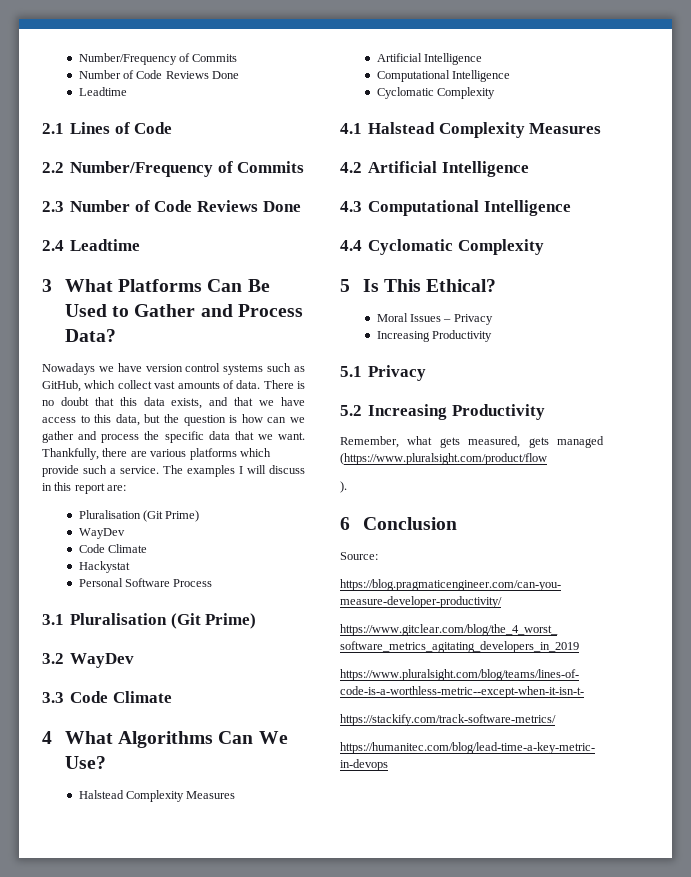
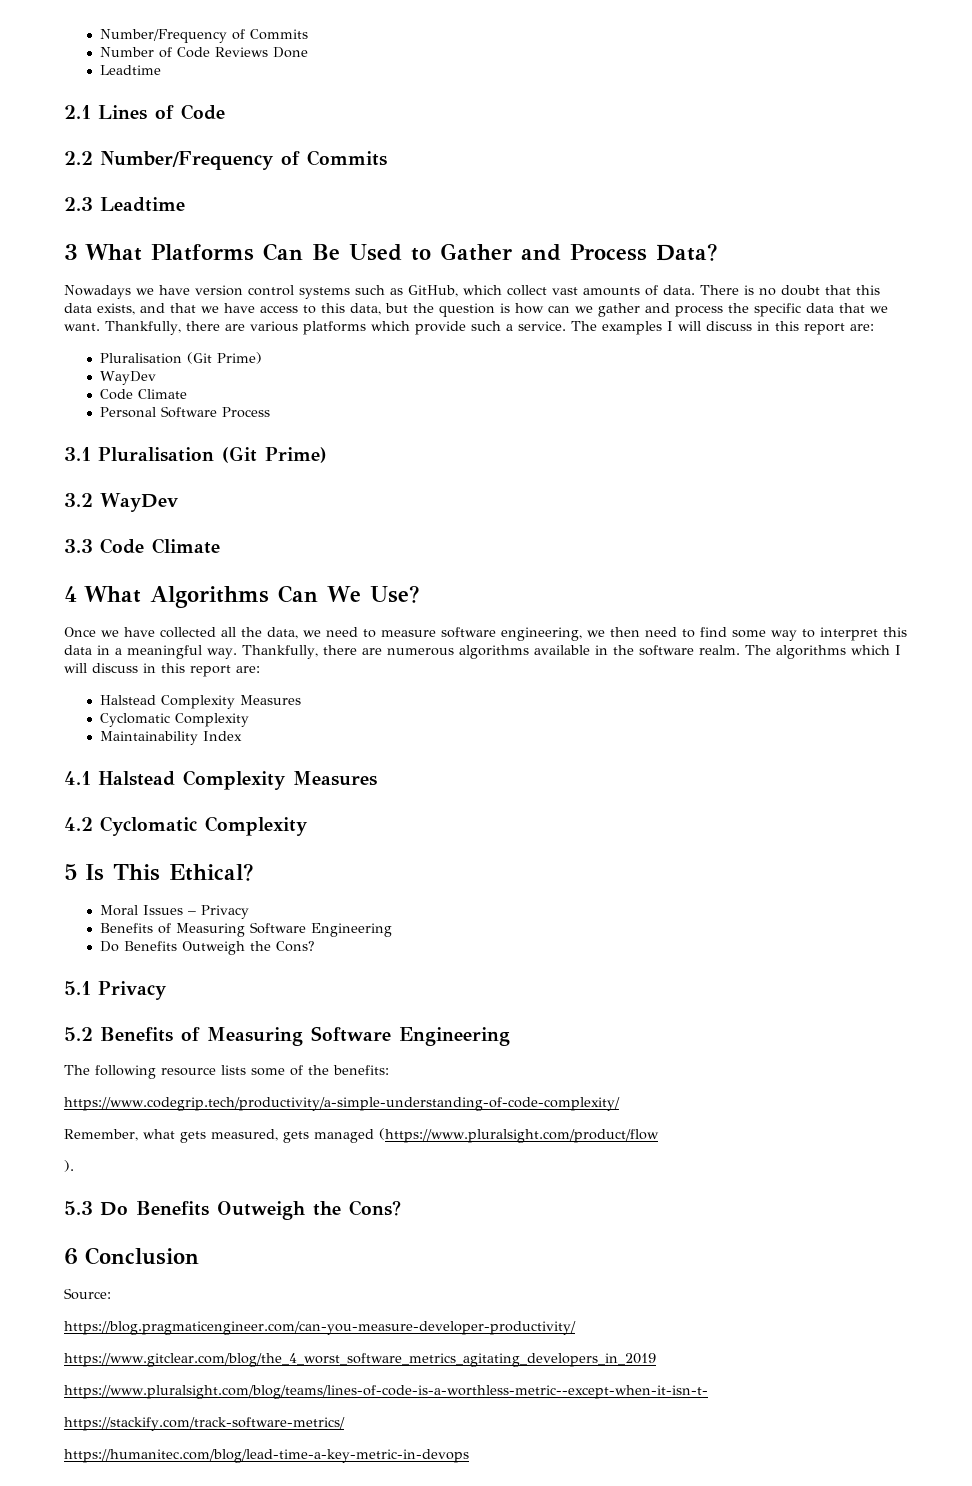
- 2.3 Number of Code Reviews Done
- 2.4 Leadtime
+ 2.3 Leadtime
- Hackystat
  4 What Algorithms Can We Use?
+ Once we have collected all the data, we need to measure software engineering, we then need to find some way to interpret this data in a meaningful way. Thankfully, there are numerous algorithms available in the software realm. The algorithms which I will discuss in this report are:
  Halstead Complexity Measures
- Artificial Intelligence
- Computational Intelligence
  Cyclomatic Complexity
+ Maintainability Index
- 4.2 Artificial Intelligence
- 4.3 Computational Intelligence
- 4.4 Cyclomatic Complexity
+ 4.2 Cyclomatic Complexity
  Moral Issues – Privacy
- Increasing Productivity
+ Benefits of Measuring Software Engineering
+ Do Benefits Outweigh the Cons?
  5.1 Privacy
- 5.2 Increasing Productivity
+ 5.2 Benefits of Measuring Software Engineering
+ The following resource lists some of the benefits:
+ https://www.codegrip.tech/productivity/a-simple-understanding-of-code-complexity/
+ 5.3 Do Benefits Outweigh the Cons?

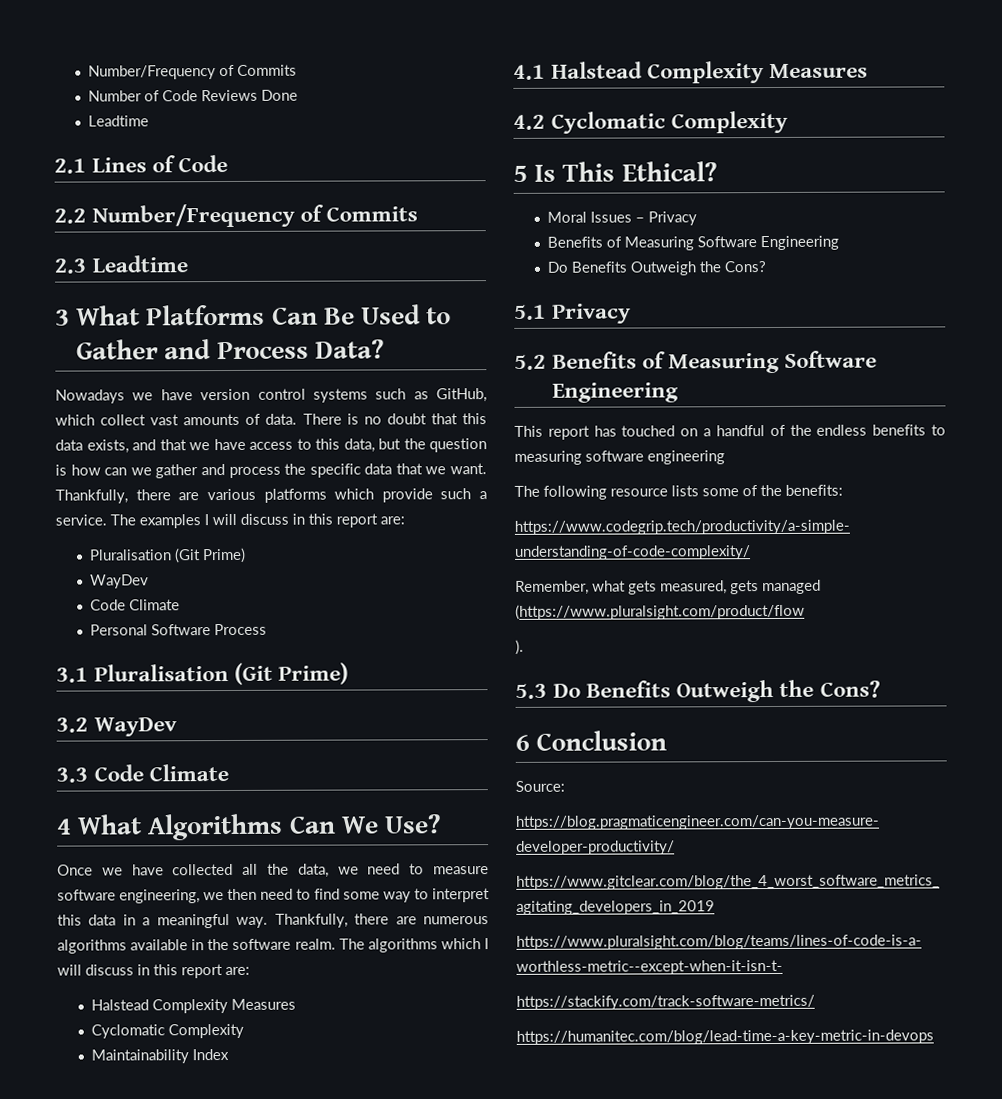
+ This report has touched on a handful of the endless benefits to measuring software engineering

